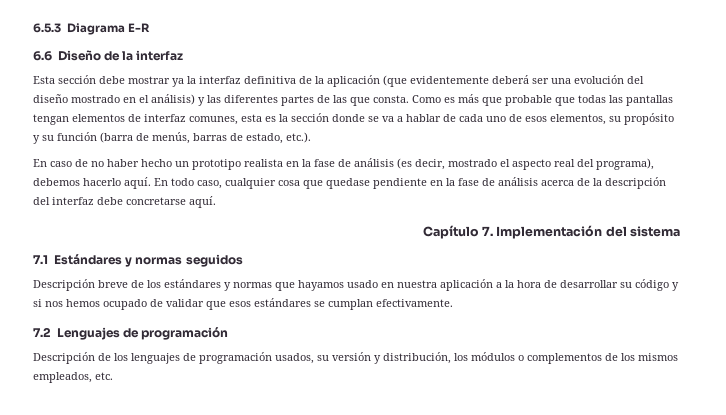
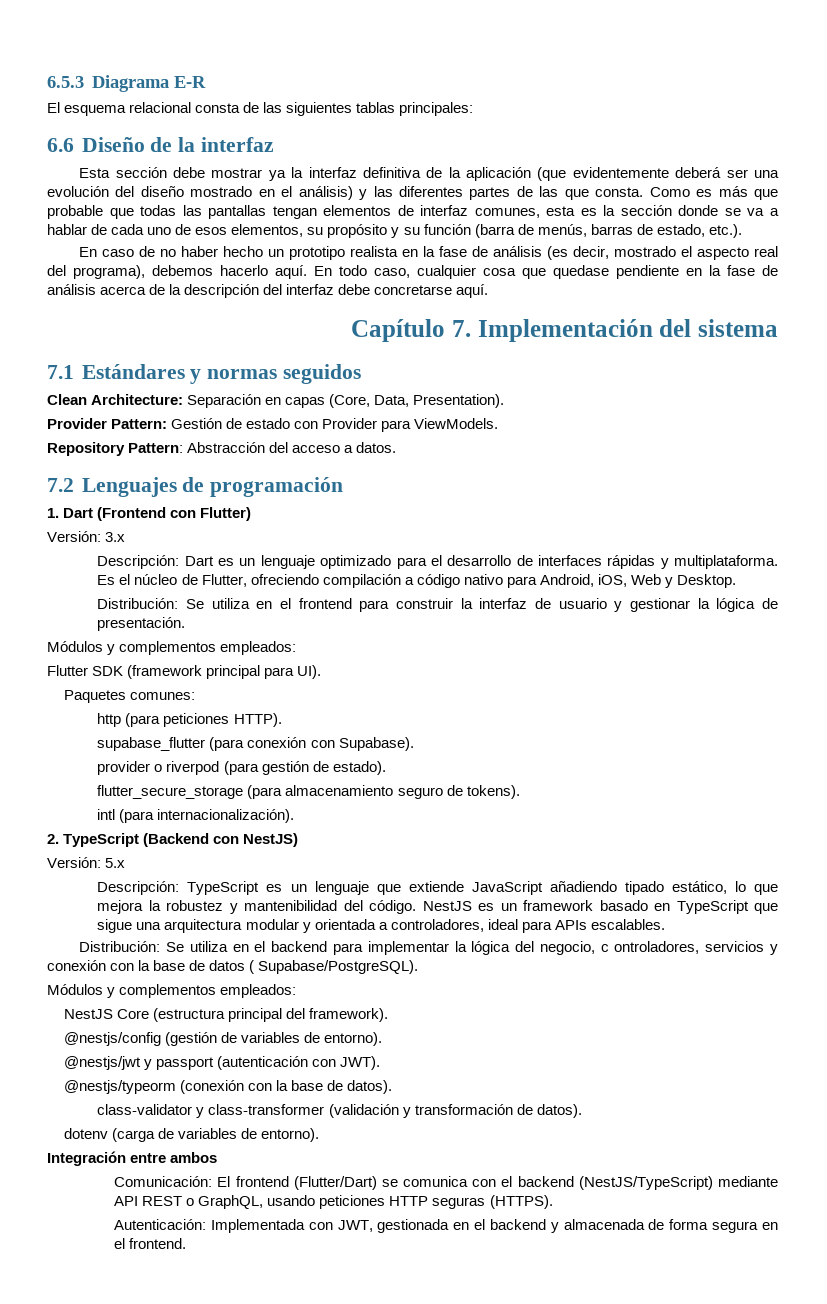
+ El esquema relacional consta de las siguientes tablas principales:
- Descripción breve de los estándares y normas que hayamos usado en nuestra aplicación a la hora de desarrollar su código y si nos hemos ocupado de validar que esos estándares se cumplan efectivamente.
+ Clean Architecture: Separación en capas (Core, Data, Presentation).
+ Provider Pattern: Gestión de estado con Provider para ViewModels.
+ Repository Pattern: Abstracción del acceso a datos.
  7.2 Lenguajes de programación
- Descripción de los lenguajes de programación usados, su versión y distribución, los módulos o complementos de los mismos empleados, etc.
+ 1. Dart (Frontend con Flutter)
+ Versión: 3.x
+ Descripción: Dart es un lenguaje optimizado para el desarrollo de interfaces rápidas y multiplataforma. Es el núcleo de Flutter, ofreciendo compilación a código nativo para Android, iOS, Web y Desktop.
+ Distribución: Se utiliza en el frontend para construir la interfaz de usuario y gestionar la lógica de presentación.
+ Módulos y complementos empleados:
+ Flutter SDK (framework principal para UI).
+ Paquetes comunes:
+ http (para peticiones HTTP).
+ supabase_flutter (para conexión con Supabase).
+ provider o riverpod (para gestión de estado).
+ flutter_secure_storage (para almacenamiento seguro de tokens).
+ intl (para internacionalización).
+ 2. TypeScript (Backend con NestJS)
+ Versión: 5.x
+ Descripción: TypeScript es un lenguaje que extiende JavaScript añadiendo tipado estático, lo que mejora la robustez y mantenibilidad del código. NestJS es un framework basado en TypeScript que sigue una arquitectura modular y orientada a controladores, ideal para APIs escalables.
+ Distribución: Se utiliza en el backend para implementar la lógica del negocio, c ontroladores, servicios y conexión con la base de datos ( Supabase/PostgreSQL).
+ Módulos y complementos empleados:
+ NestJS Core (estructura principal del framework).
+ @nestjs/config (gestión de variables de entorno).
+ @nestjs/jwt y passport (autenticación con JWT).
+ @nestjs/typeorm (conexión con la base de datos).
+ class-validator y class-transformer (validación y transformación de datos).
+ dotenv (carga de variables de entorno).
+ Integración entre ambos
+ Comunicación: El frontend (Flutter/Dart) se comunica con el backend (NestJS/TypeScript) mediante API REST o GraphQL, usando peticiones HTTP seguras (HTTPS).
+ Autenticación: Implementada con JWT, gestionada en el backend y almacenada de forma segura en el frontend.

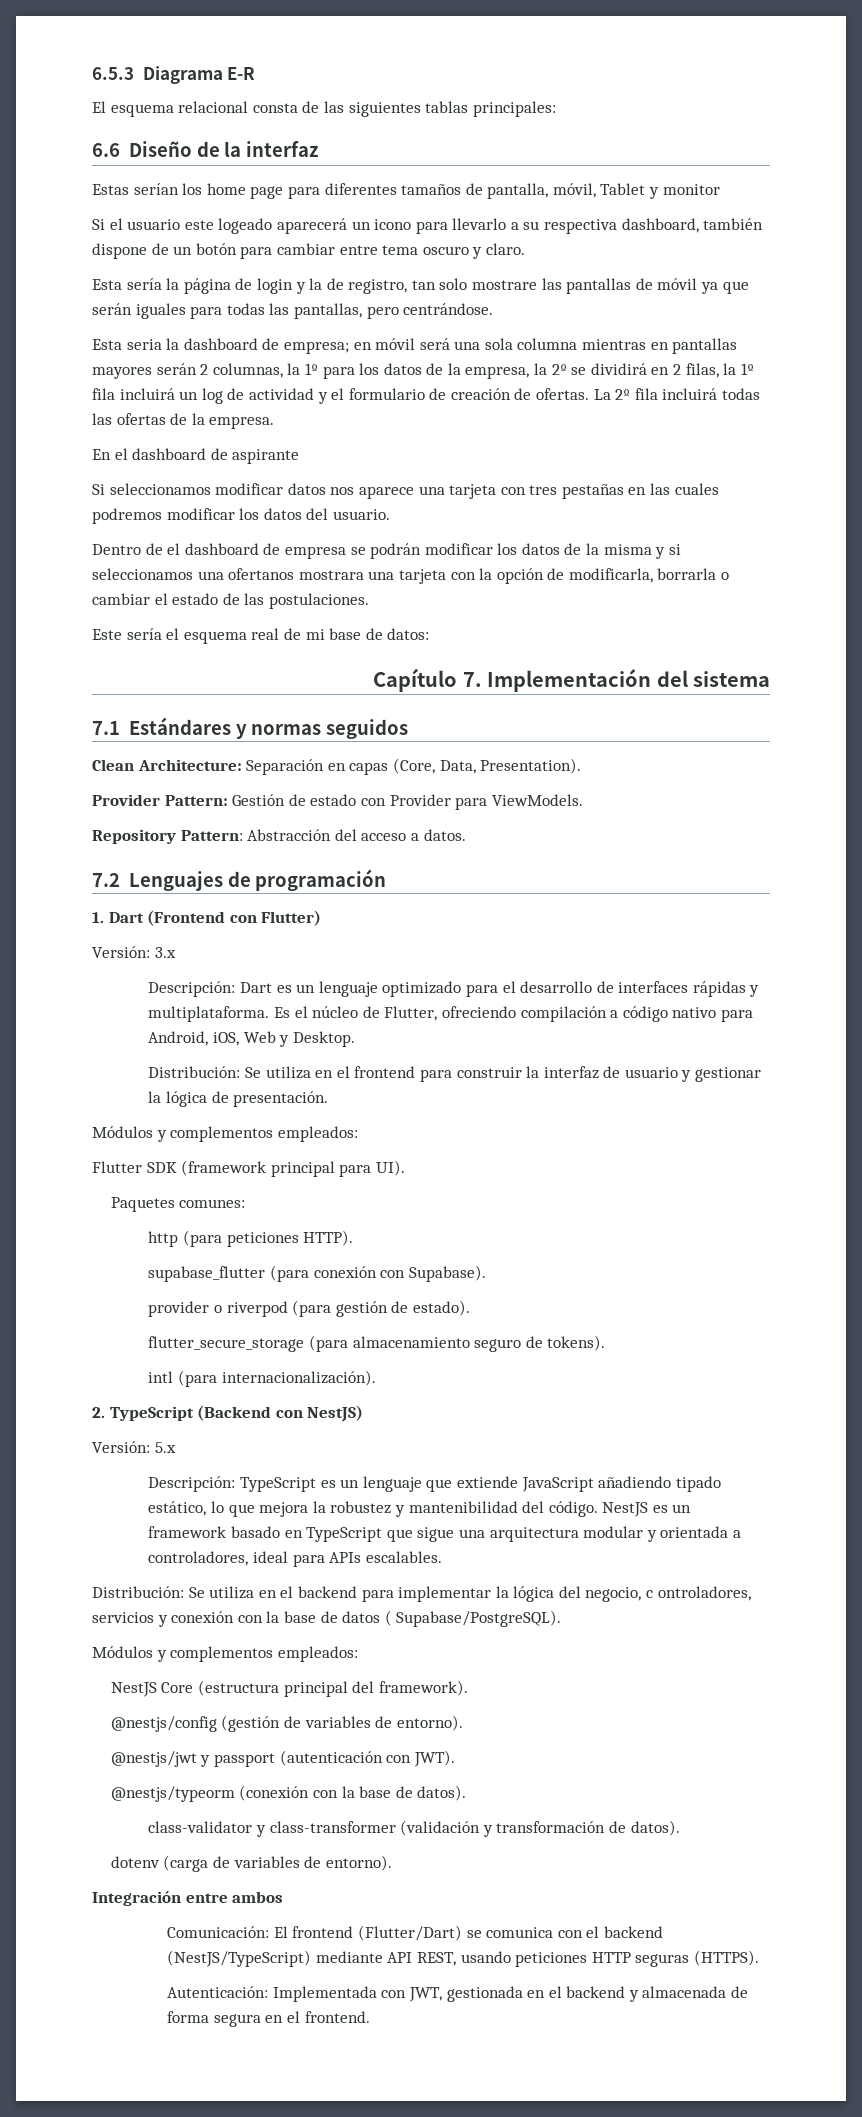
- Esta sección debe mostrar ya la interfaz definitiva de la aplicación (que evidentemente deberá ser una evolución del diseño mostrado en el análisis) y las diferentes partes de las que consta. Como es más que probable que todas las pantallas tengan elementos de interfaz comunes, esta es la sección donde se va a hablar de cada uno de esos elementos, su propósito y su función (barra de menús, barras de estado, etc.).
- En caso de no haber hecho un prototipo realista en la fase de análisis (es decir, mostrado el aspecto real del programa), debemos hacerlo aquí. En todo caso, cualquier cosa que quedase pendiente en la fase de análisis acerca de la descripción del interfaz debe concretarse aquí.
+ Estas serían los home page para diferentes tamaños de pantalla, móvil, Tablet y monitor
+ Si el usuario este logeado aparecerá un icono para llevarlo a su respectiva dashboard, también dispone de un botón para cambiar entre tema oscuro y claro.
+ Esta sería la página de login y la de registro, tan solo mostrare las pantallas de móvil ya que serán iguales para todas las pantallas, pero centrándose.
+ Esta seria la dashboard de empresa; en móvil será una sola columna mientras en pantallas mayores serán 2 columnas, la 1º para los datos de la empresa, la 2º se dividirá en 2 filas, la 1º fila incluirá un log de actividad y el formulario de creación de ofertas. La 2º fila incluirá todas las ofertas de la empresa.
+ En el dashboard de aspirante
+ Si seleccionamos modificar datos nos aparece una tarjeta con tres pestañas en las cuales podremos modificar los datos del usuario.
+ Dentro de el dashboard de empresa se podrán modificar los datos de la misma y si seleccionamos una ofertanos mostrara una tarjeta con la opción de modificarla, borrarla o cambiar el estado de las postulaciones.
+ Este sería el esquema real de mi base de datos:
- Comunicación: El frontend (Flutter/Dart) se comunica con el backend (NestJS/TypeScript) mediante API REST o GraphQL, usando peticiones HTTP seguras (HTTPS).
+ Comunicación: El frontend (Flutter/Dart) se comunica con el backend (NestJS/TypeScript) mediante API REST, usando peticiones HTTP seguras (HTTPS).

